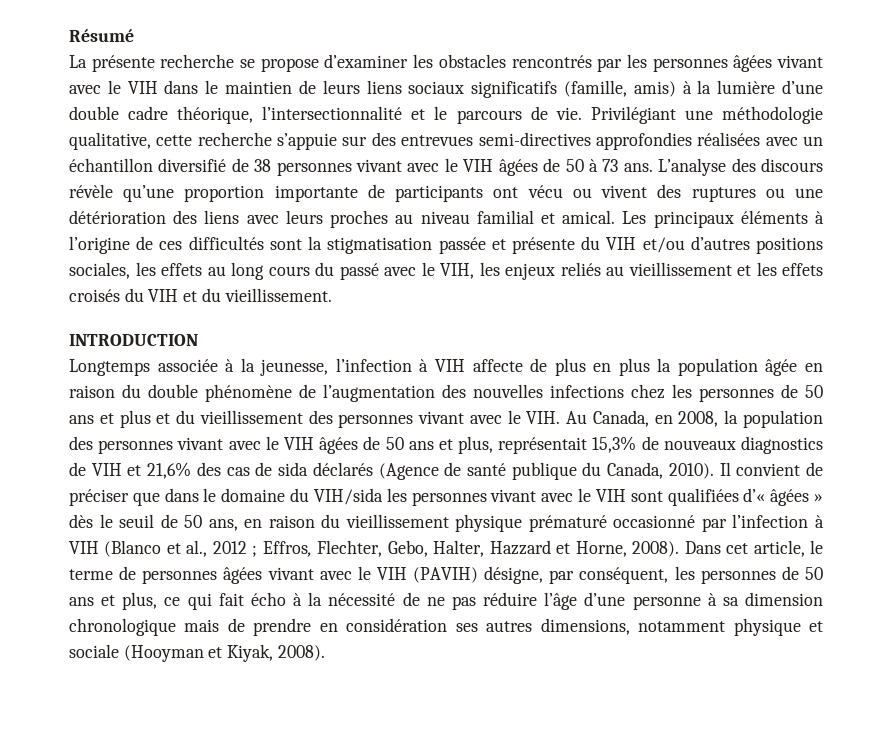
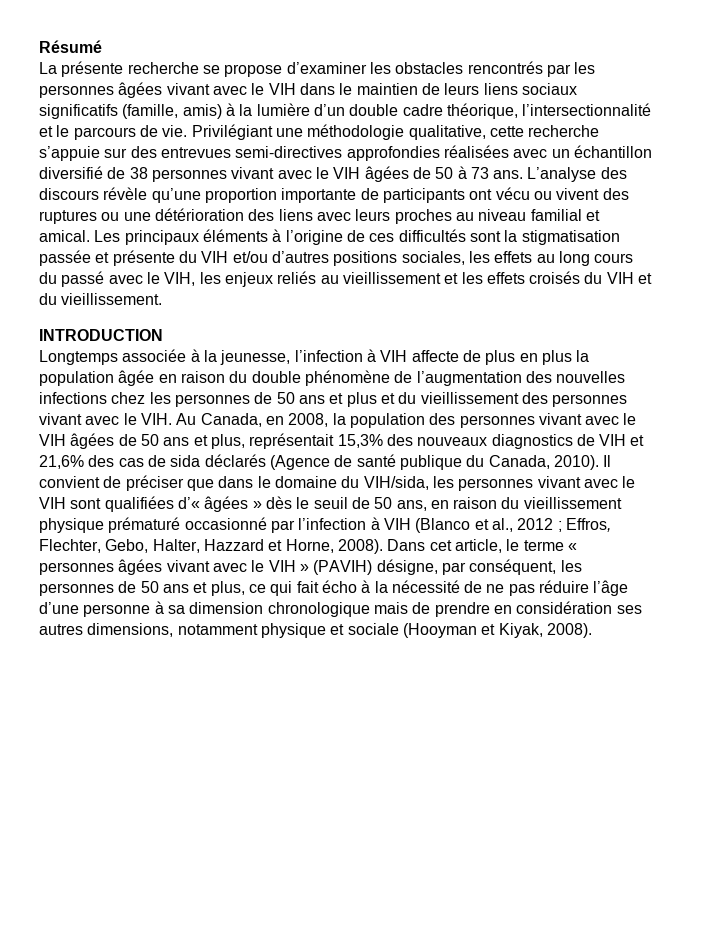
- La présente recherche se propose d’examiner les obstacles rencontrés par les personnes âgées vivant avec le VIH dans le maintien de leurs liens sociaux significatifs (famille, amis) à la lumière d’une double cadre théorique, l’intersectionnalité et le parcours de vie.
+ La présente recherche se propose d’examiner les obstacles rencontrés par les personnes âgées vivant avec le VIH dans le maintien de leurs liens sociaux significatifs (famille, amis) à la lumière d’un double cadre théorique, l’intersectionnalité et le parcours de vie.
- Longtemps associée à la jeunesse, l’infection à VIH affecte de plus en plus la population âgée en raison du double phénomène de l’augmentation des nouvelles infections chez les personnes de 50 ans et plus et du vieillissement des personnes vivant avec le VIH. Au Canada, en 2008, la population des personnes vivant avec le VIH âgées de 50 ans et plus, représentait 15,3% de nouveaux diagnostics de VIH et 21,6% des cas de sida déclarés (Agence de santé publique du Canada, 2010).
+ Longtemps associée à la jeunesse, l’infection à VIH affecte de plus en plus la population âgée en raison du double phénomène de l’augmentation des nouvelles infections chez les personnes de 50 ans et plus et du vieillissement des personnes vivant avec le VIH. Au Canada, en 2008, la population des personnes vivant avec le VIH âgées de 50 ans et plus, représentait 15,3% des nouveaux diagnostics de VIH et 21,6% des cas de sida déclarés (Agence de santé publique du Canada, 2010).
- Il convient de préciser que dans le domaine du VIH/sida les personnes vivant avec le VIH sont qualifiées d’« âgées » dès le seuil de 50 ans, en raison du vieillissement physique prématuré occasionné par l’infection à VIH (Blanco et al., 2012 ; Effros, Flechter, Gebo, Halter, Hazzard et Horne, 2008).
+ Il convient de préciser que dans le domaine du VIH/sida, les personnes vivant avec le VIH sont qualifiées d’« âgées » dès le seuil de 50 ans, en raison du vieillissement physique prématuré occasionné par l’infection à VIH (Blanco et al., 2012 ; Effros, Flechter, Gebo, Halter, Hazzard et Horne, 2008).
- Dans cet article, le terme de personnes âgées vivant avec le VIH (PAVIH) désigne, par conséquent, les personnes de 50 ans et plus, ce qui fait écho à la nécessité de ne pas réduire l’âge d’une personne à sa dimension chronologique mais de prendre en considération ses autres dimensions, notamment physique et sociale (Hooyman et Kiyak, 2008).
+ Dans cet article, le terme « personnes âgées vivant avec le VIH » (PAVIH) désigne, par conséquent, les personnes de 50 ans et plus, ce qui fait écho à la nécessité de ne pas réduire l’âge d’une personne à sa dimension chronologique mais de prendre en considération ses autres dimensions, notamment physique et sociale (Hooyman et Kiyak, 2008).

